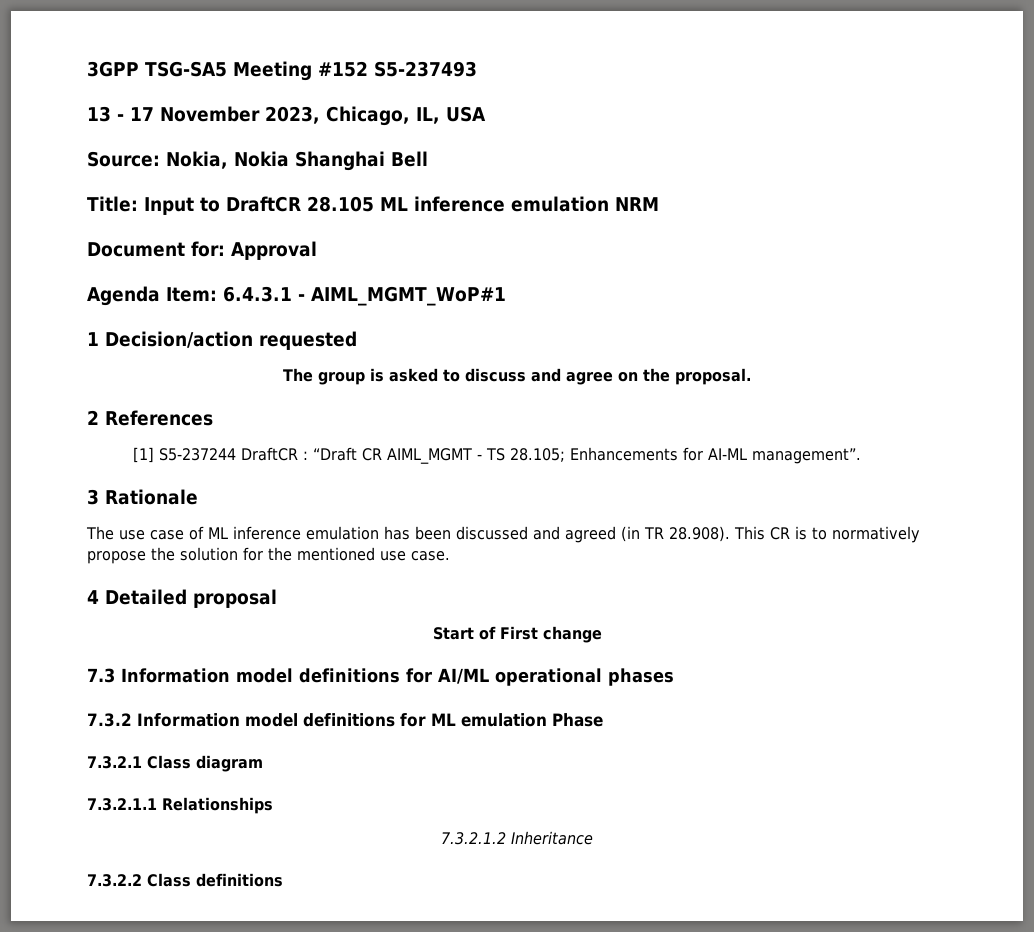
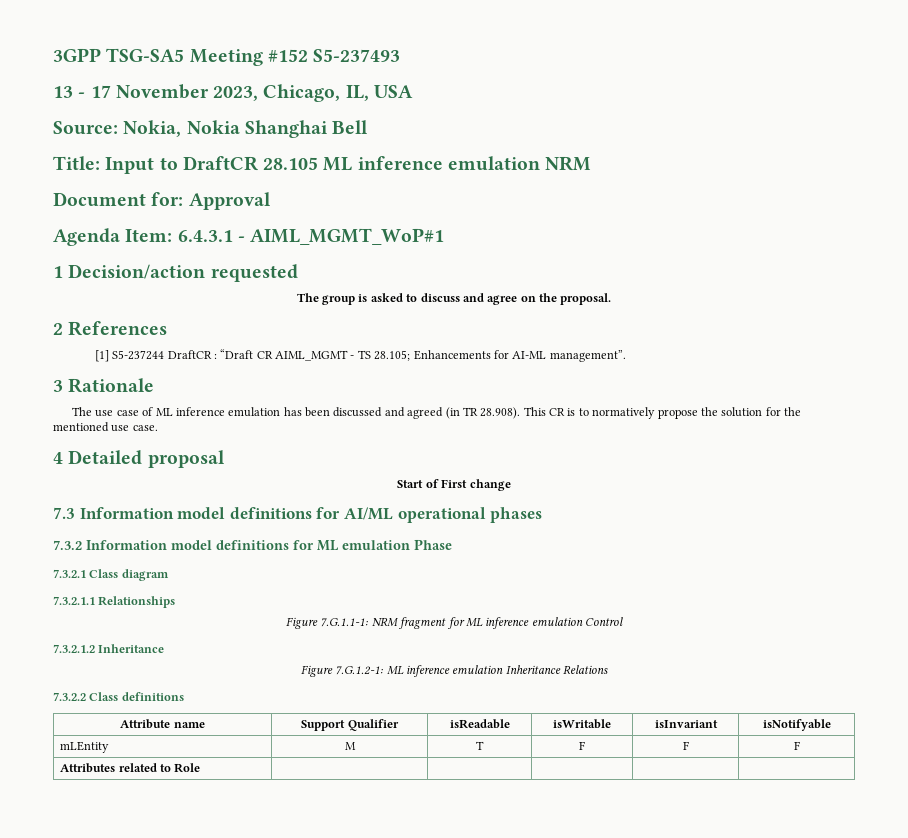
+ Figure 7.G.1.1-1: NRM fragment for ML inference emulation Control
  7.3.2.1.2 Inheritance
+ Figure 7.G.1.2-1: ML inference emulation Inheritance Relations
  7.3.2.2 Class definitions
+ Attribute name | Support Qualifier | isReadable | isWritable | isInvariant | isNotifyable
+ mLEntity | M | T | F | F | F
+ Attributes related to Role | | | | |

